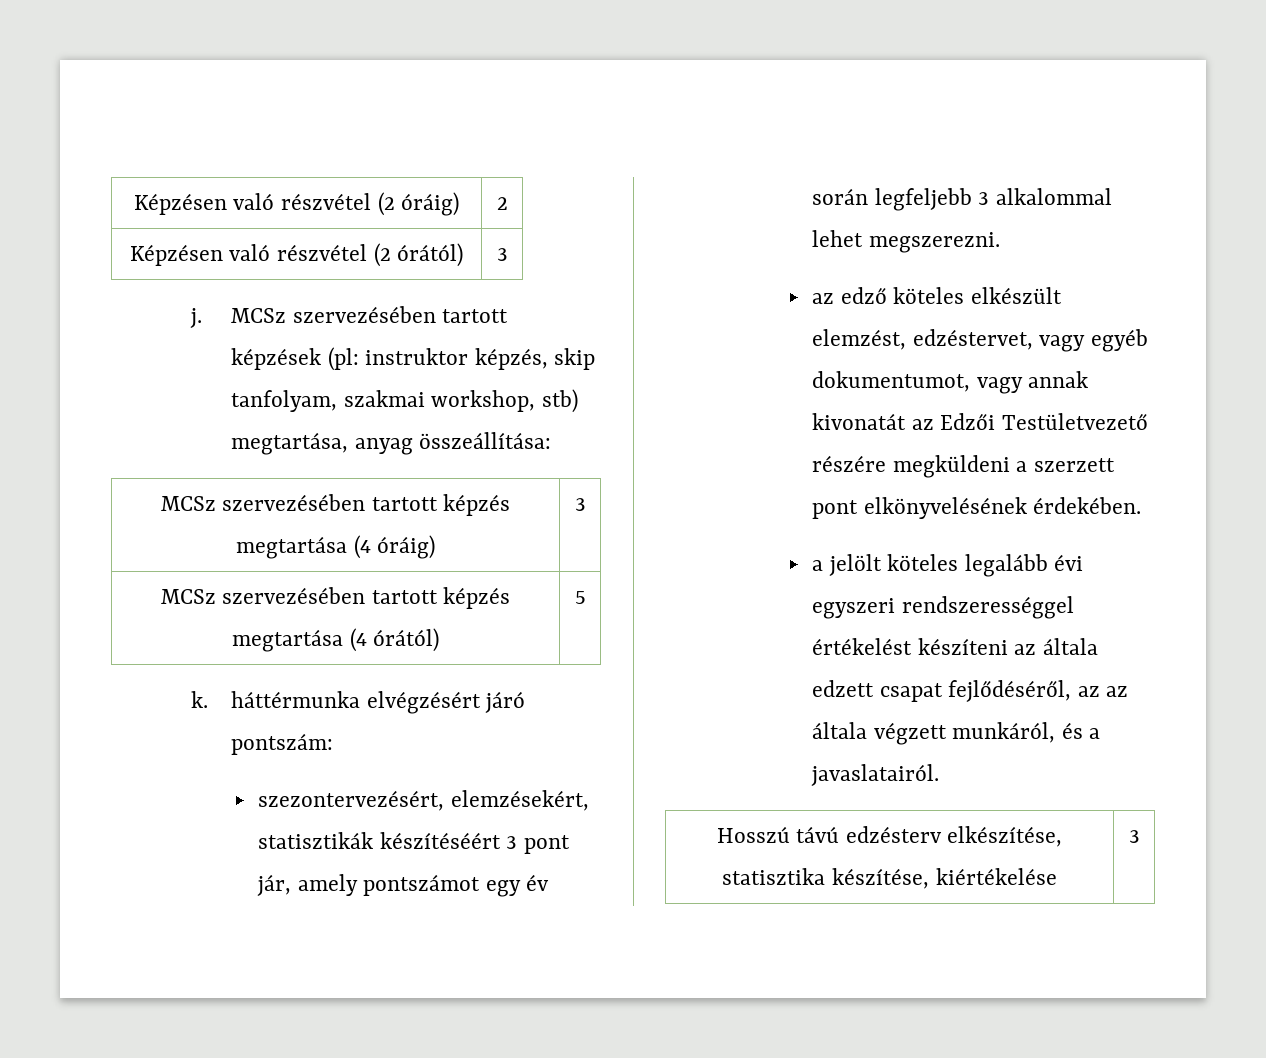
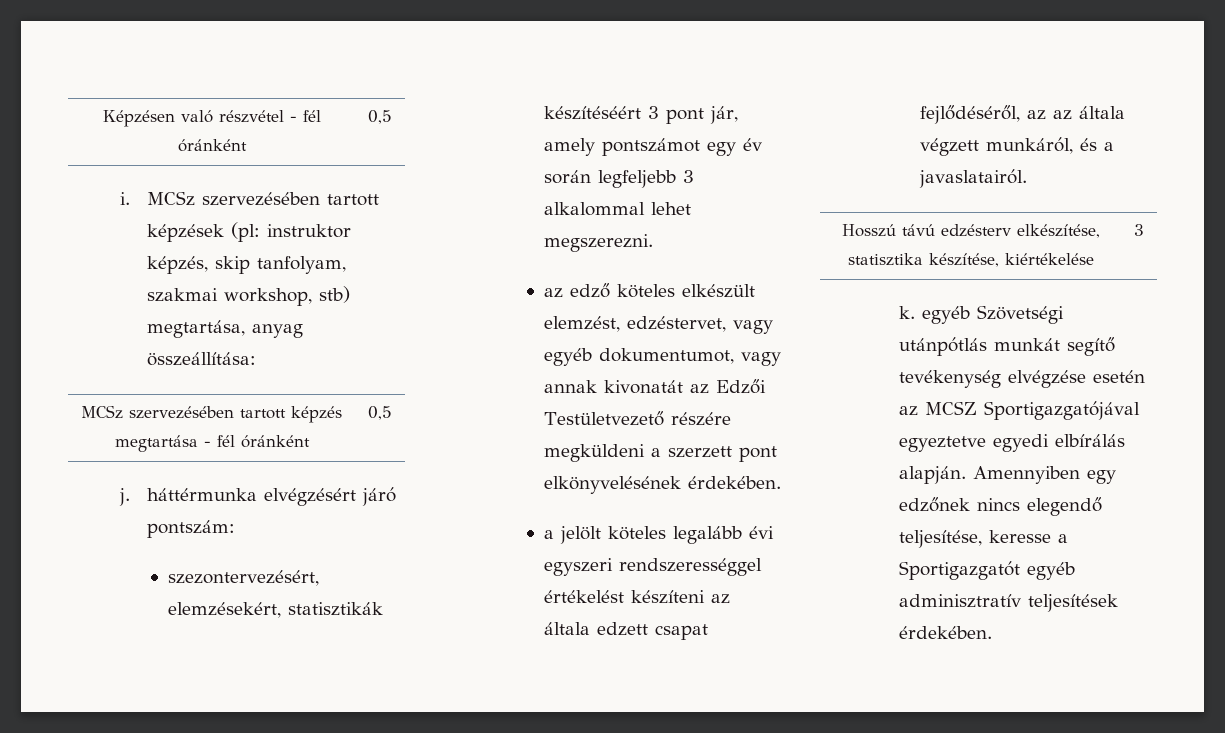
- Képzésen való részvétel (2 óráig) | 2
- Képzésen való részvétel (2 órától) | 3
- j.
+ Képzésen való részvétel - fél óránként | 0,5
+ i.
- MCSz szervezésében tartott képzés megtartása (4 óráig) | 3
- MCSz szervezésében tartott képzés megtartása (4 órától) | 5
- k. háttérmunka elvégzésért járó pontszám:
+ MCSz szervezésében tartott képzés megtartása - fél óránként | 0,5
+ j. háttérmunka elvégzésért járó pontszám:
+ k. egyéb Szövetségi utánpótlás munkát segítő tevékenység elvégzése esetén az MCSZ Sportigazgatójával egyeztetve egyedi elbírálás alapján. Amennyiben egy edzőnek nincs elegendő teljesítése, keresse a Sportigazgatót egyéb adminisztratív teljesítések érdekében.

